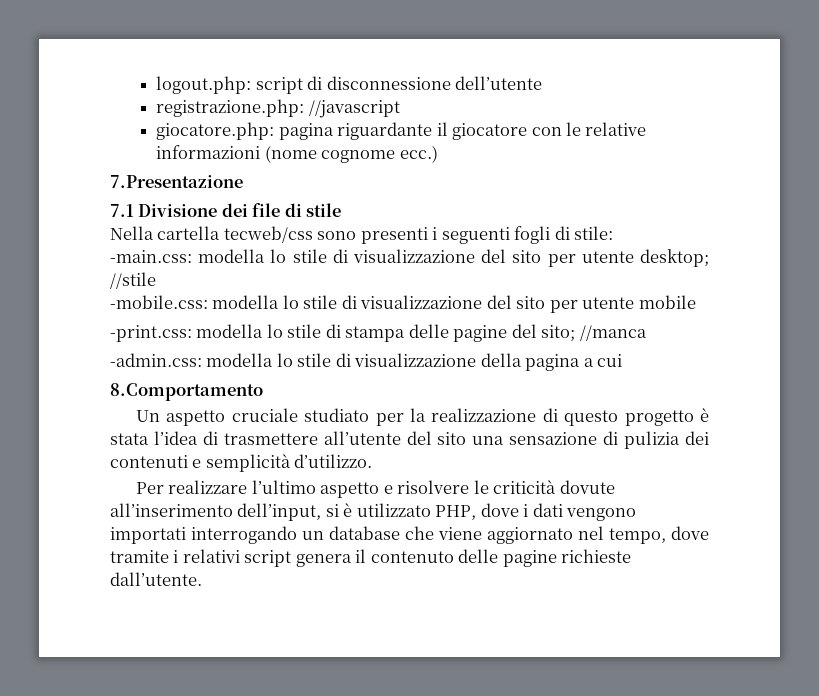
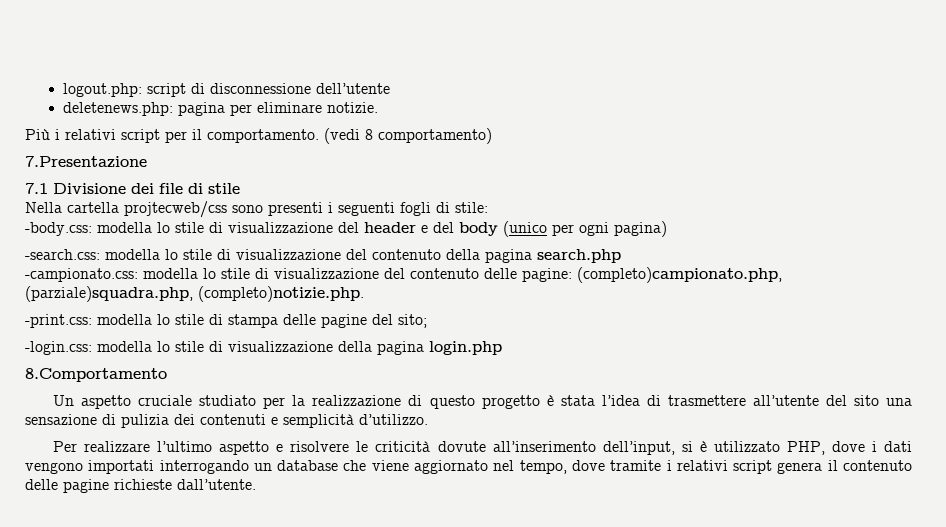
- registrazione.php: //javascript
- giocatore.php: pagina riguardante il giocatore con le relative informazioni (nome cognome ecc.)
+ deletenews.php: pagina per eliminare notizie.
+ Più i relativi script per il comportamento. (vedi 8 comportamento)
- Nella cartella tecweb/css sono presenti i seguenti fogli di stile:
+ Nella cartella projtecweb/css sono presenti i seguenti fogli di stile:
- -main.css: modella lo stile di visualizzazione del sito per utente desktop; //stile
- -mobile.css: modella lo stile di visualizzazione del sito per utente mobile
+ -body.css: modella lo stile di visualizzazione del header e del body (unico per ogni pagina)
+ -search.css: modella lo stile di visualizzazione del contenuto della pagina search.php
+ -campionato.css: modella lo stile di visualizzazione del contenuto delle pagine: (completo)campionato.php, (parziale)squadra.php, (completo)notizie.php.
- -print.css: modella lo stile di stampa delle pagine del sito; //manca
- -admin.css: modella lo stile di visualizzazione della pagina a cui
+ -print.css: modella lo stile di stampa delle pagine del sito;
+ -login.css: modella lo stile di visualizzazione della pagina login.php

